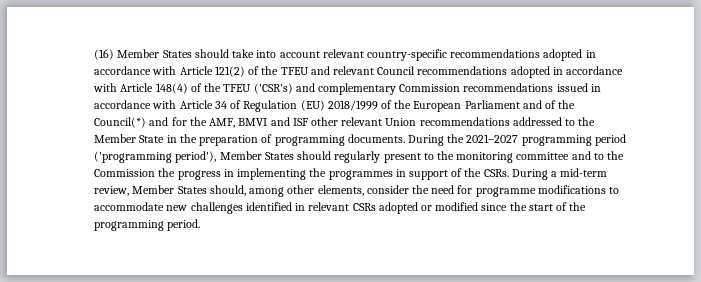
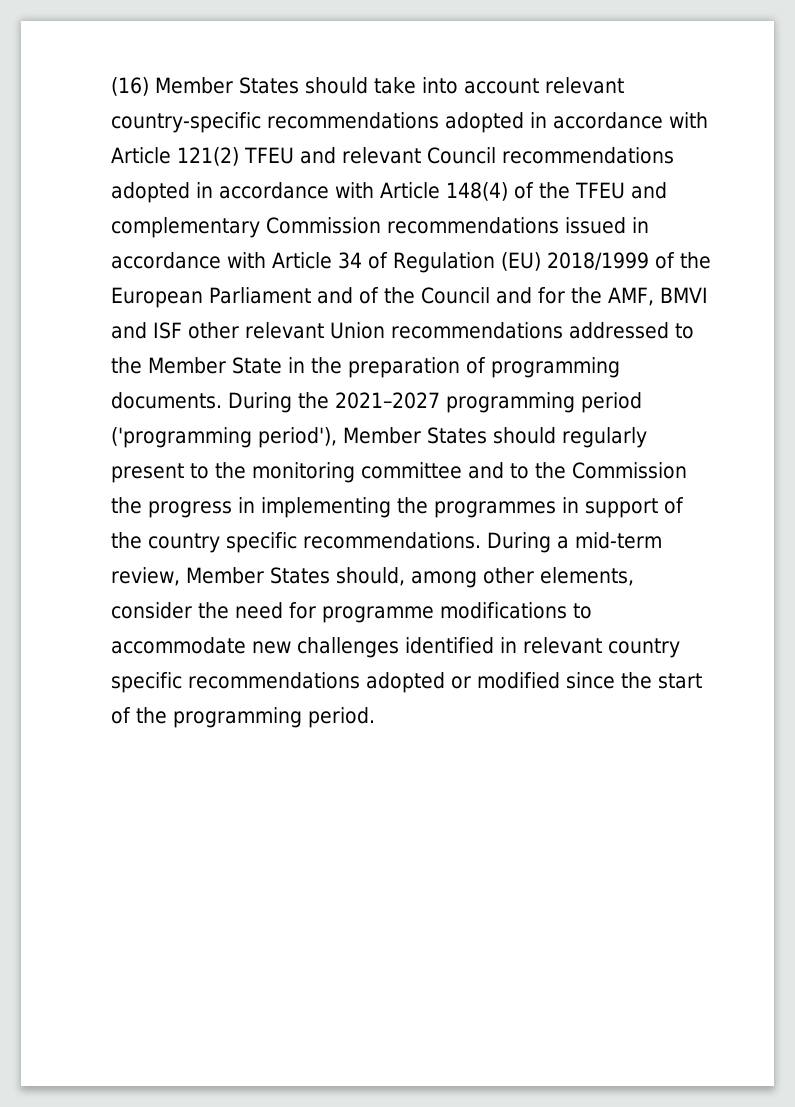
- (16) Member States should take into account relevant country-specific recommendations adopted in accordance with Article 121(2) of the TFEU and relevant Council recommendations adopted in accordance with Article 148(4) of the TFEU ('CSR's) and complementary Commission recommendations issued in accordance with Article 34 of Regulation (EU) 2018/1999 of the European Parliament and of the Council(*) and for the AMF, BMVI and ISF other relevant Union recommendations addressed to the Member State in the preparation of programming documents.
+ (16) Member States should take into account relevant country-specific recommendations adopted in accordance with Article 121(2) TFEU and relevant Council recommendations adopted in accordance with Article 148(4) of the TFEU and complementary Commission recommendations issued in accordance with Article 34 of Regulation (EU) 2018/1999 of the European Parliament and of the Council and for the AMF, BMVI and ISF other relevant Union recommendations addressed to the Member State in the preparation of programming documents.
- During the 2021–2027 programming period ('programming period'), Member States should regularly present to the monitoring committee and to the Commission the progress in implementing the programmes in support of the CSRs.
+ During the 2021–2027 programming period ('programming period'), Member States should regularly present to the monitoring committee and to the Commission the progress in implementing the programmes in support of the country specific recommendations.
- During a mid-term review, Member States should, among other elements, consider the need for programme modifications to accommodate new challenges identified in relevant CSRs adopted or modified since the start of the programming period.
+ During a mid-term review, Member States should, among other elements, consider the need for programme modifications to accommodate new challenges identified in relevant country specific recommendations adopted or modified since the start of the programming period.

